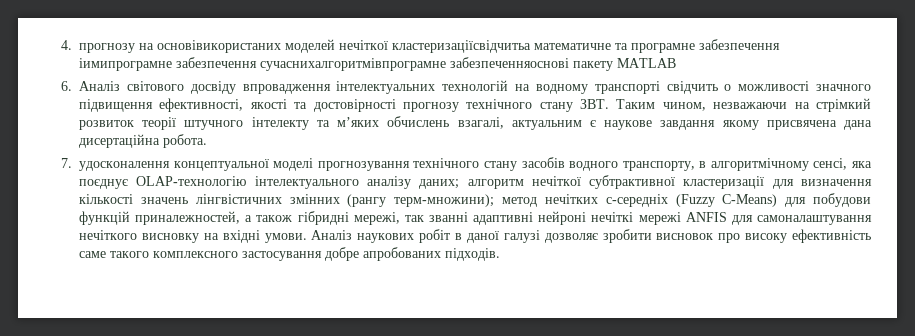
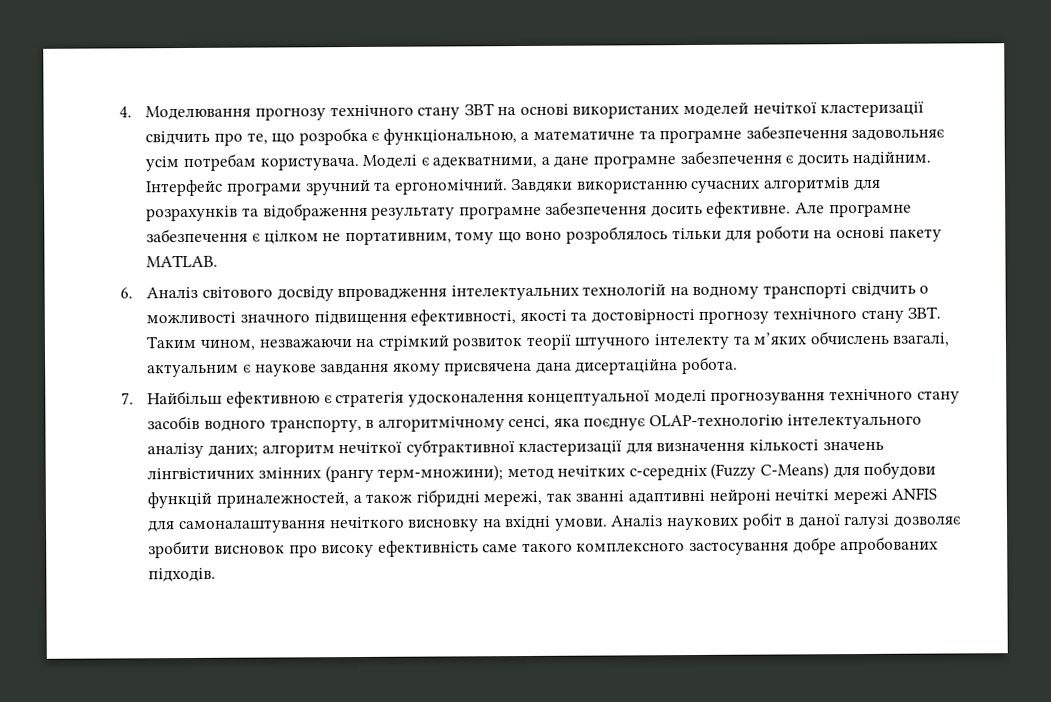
- 4. прогнозу на основівикористаних моделей нечіткої кластеризаціїсвідчитьа математичне та програмне забезпечення іимипрограмне забезпечення сучаснихалгоритмівпрограмне забезпеченняоснові пакету MATLAB
+ 4. Моделювання прогнозу технічного стану ЗВТ на основі використаних моделей нечіткої кластеризації свідчить про те, що розробка є функціональною, а математичне та програмне забезпечення задовольняє усім потребам користувача. Моделі є адекватними, а дане програмне забезпечення є досить надійним. Інтерфейс програми зручний та ергономічний. Завдяки використанню сучасних алгоритмів для розрахунків та відображення результату програмне забезпечення досить ефективне. Але програмне забезпечення є цілком не портативним, тому що воно розроблялось тільки для роботи на основі пакету MATLAB.
- 7. удосконалення концептуальної моделі прогнозування технічного стану засобів водного транспорту, в алгоритмічному сенсі, яка поєднує OLAP-технологію інтелектуального аналізу даних; алгоритм нечіткої субтрактивної кластеризації для визначення кількості значень лінгвістичних змінних (рангу терм-множини); метод нечітких с-середніх (Fuzzy C-Means) для побудови функцій приналежностей, а також гібридні мережі, так званні адаптивні нейроні нечіткі мережі ANFIS для самоналаштування нечіткого висновку на вхідні умови.
+ 7. Найбільш ефективною є стратегія удосконалення концептуальної моделі прогнозування технічного стану засобів водного транспорту, в алгоритмічному сенсі, яка поєднує OLAP-технологію інтелектуального аналізу даних; алгоритм нечіткої субтрактивної кластеризації для визначення кількості значень лінгвістичних змінних (рангу терм-множини); метод нечітких с-середніх (Fuzzy C-Means) для побудови функцій приналежностей, а також гібридні мережі, так званні адаптивні нейроні нечіткі мережі ANFIS для самоналаштування нечіткого висновку на вхідні умови.

